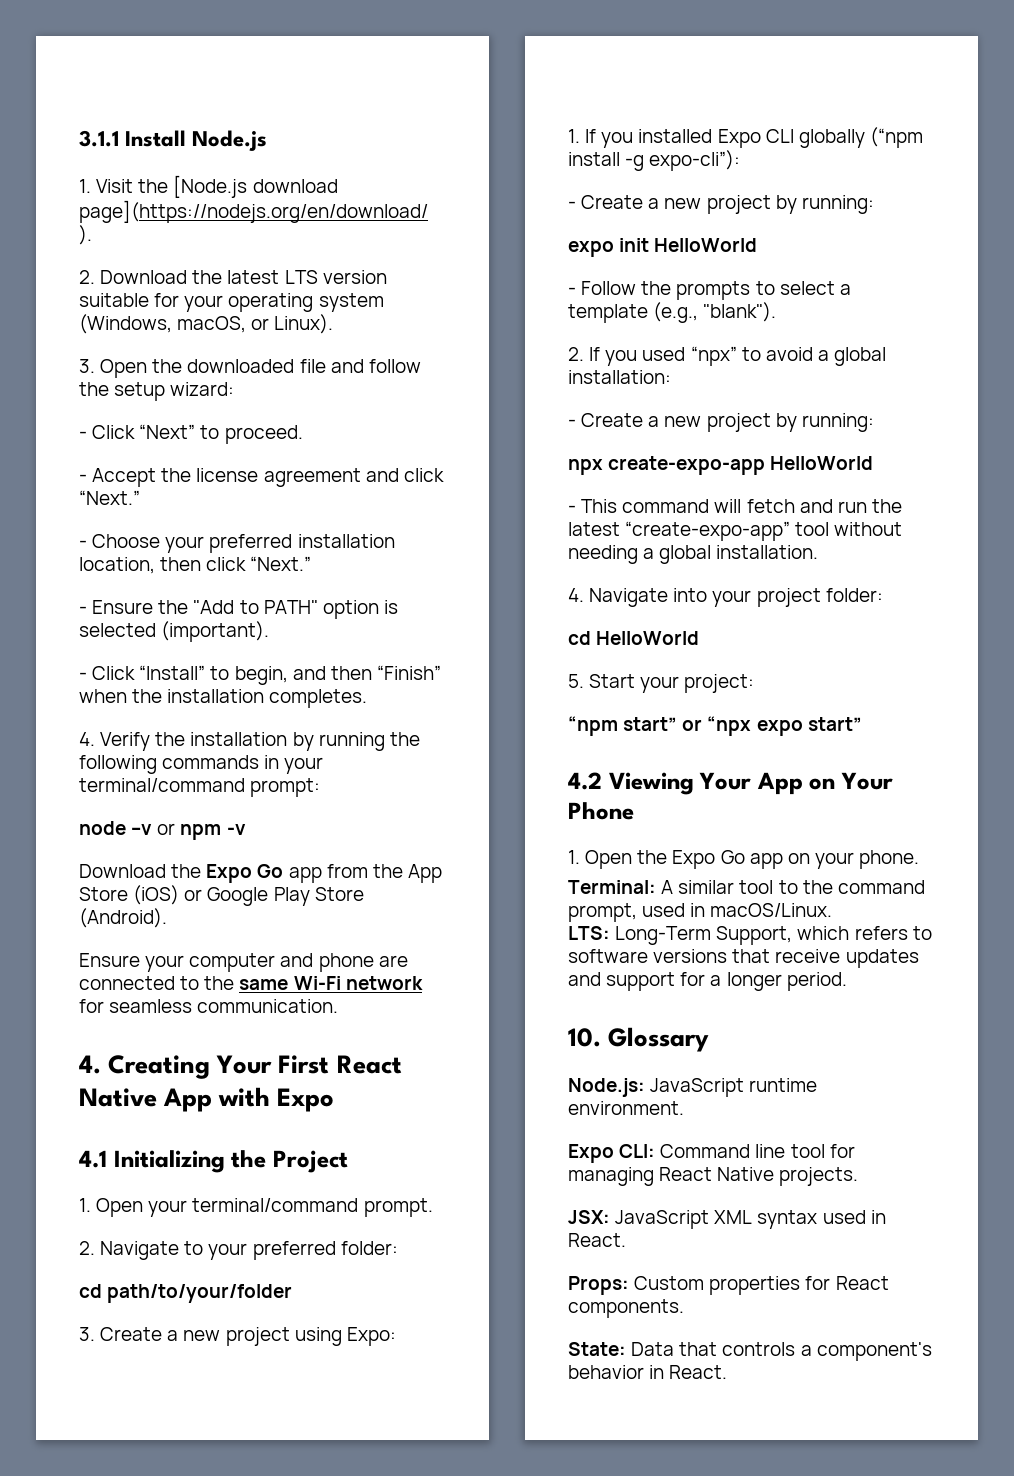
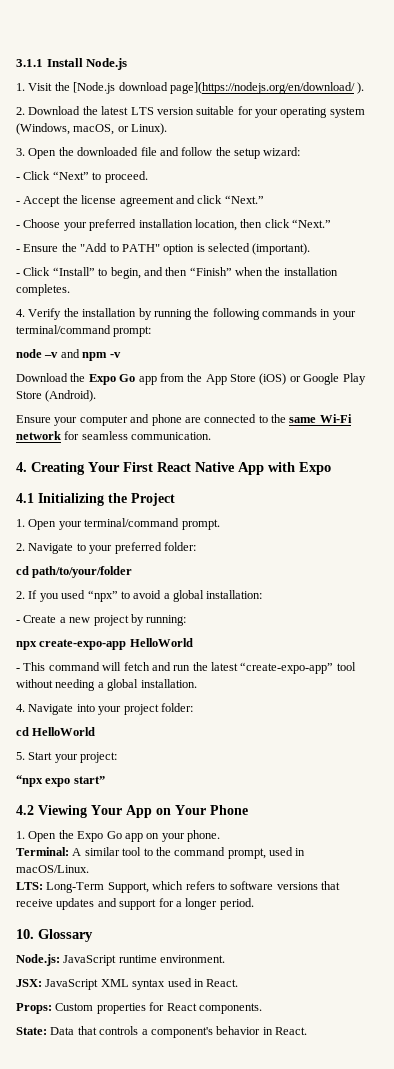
- node –v or npm -v
+ node –v and npm -v
- 3. Create a new project using Expo:
- 1. If you installed Expo CLI globally (“npm install -g expo-cli”):
- - Create a new project by running:
- expo init HelloWorld
- - Follow the prompts to select a template (e.g., "blank").
- “npm start” or “npx expo start”
+ “npx expo start”
- Expo CLI: Command line tool for managing React Native projects.

